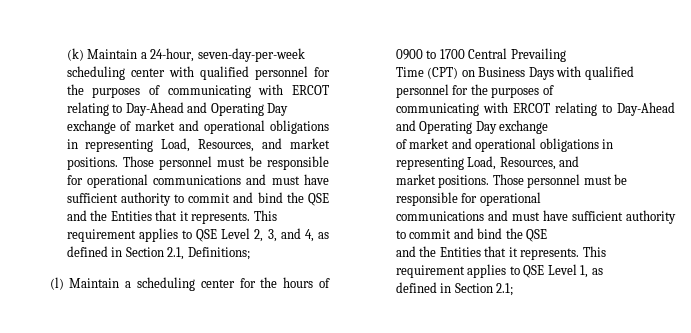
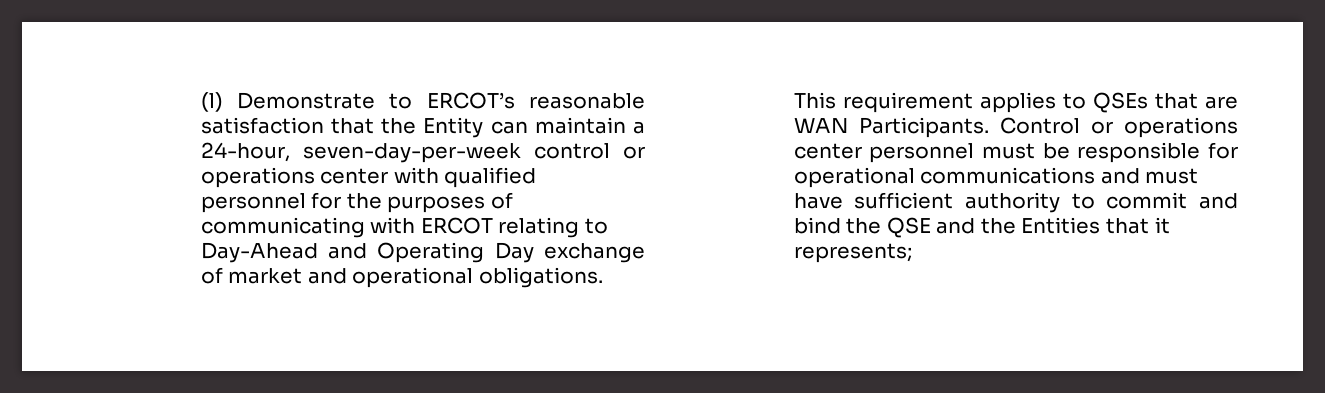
- (k) Maintain a 24-hour, seven-day-per-week scheduling center with qualified personnel for the purposes of communicating with ERCOT relating to Day-Ahead and Operating Day exchange of market and operational obligations in representing Load, Resources, and market positions. Those personnel must be responsible for operational communications and must have sufficient authority to commit and bind the QSE and the Entities that it represents. This requirement applies to QSE Level 2, 3, and 4, as defined in Section 2.1, Definitions;
- (l) Maintain a scheduling center for the hours of 0900 to 1700 Central Prevailing
- Time (CPT) on Business Days with qualified personnel for the purposes of
- communicating with ERCOT relating to Day-Ahead and Operating Day exchange
- of market and operational obligations in representing Load, Resources, and
- market positions. Those personnel must be responsible for operational
- communications and must have sufficient authority to commit and bind the QSE
- and the Entities that it represents. This requirement applies to QSE Level 1, as
- defined in Section 2.1;
+ (l) Demonstrate to ERCOT’s reasonable satisfaction that the Entity can maintain a 24-hour, seven-day-per-week control or operations center with qualified personnel for the purposes of communicating with ERCOT relating to Day-Ahead and Operating Day exchange of market and operational obligations. This requirement applies to QSEs that are WAN Participants. Control or operations center personnel must be responsible for operational communications and must have sufficient authority to commit and bind the QSE and the Entities that it represents;

